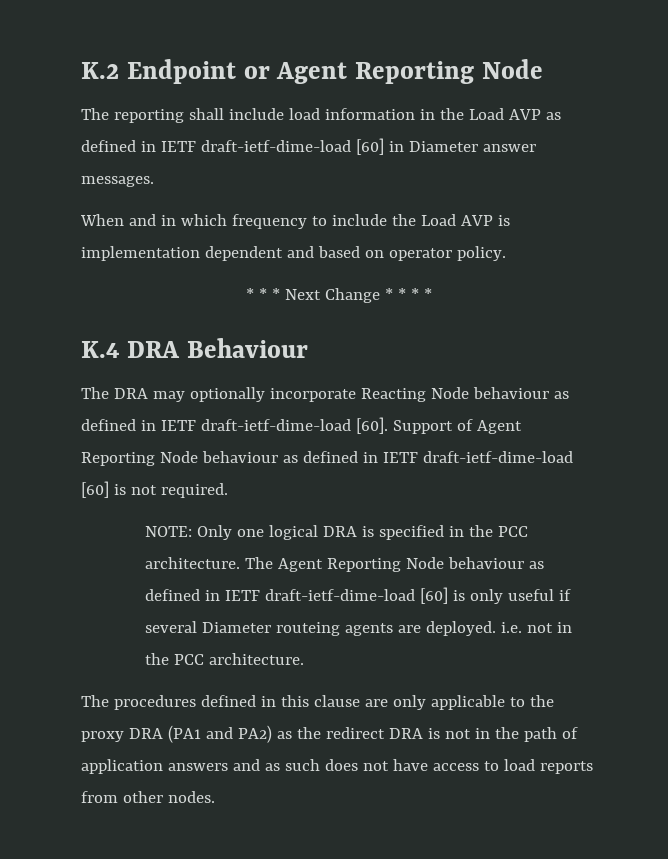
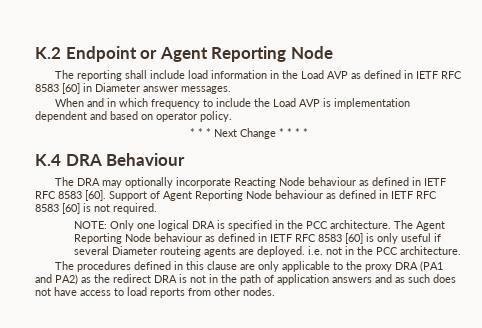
- The reporting shall include load information in the Load AVP as defined in IETF draft-ietf-dime-load [60] in Diameter answer messages.
+ The reporting shall include load information in the Load AVP as defined in IETF RFC 8583 [60] in Diameter answer messages.
- The DRA may optionally incorporate Reacting Node behaviour as defined in IETF draft-ietf-dime-load [60].
+ The DRA may optionally incorporate Reacting Node behaviour as defined in IETF RFC 8583 [60].
- Support of Agent Reporting Node behaviour as defined in IETF draft-ietf-dime-load [60] is not required.
+ Support of Agent Reporting Node behaviour as defined in IETF RFC 8583 [60] is not required.
- The Agent Reporting Node behaviour as defined in IETF draft-ietf-dime-load [60] is only useful if several Diameter routeing agents are deployed. i.e. not in the PCC architecture.
+ The Agent Reporting Node behaviour as defined in IETF RFC 8583 [60] is only useful if several Diameter routeing agents are deployed. i.e. not in the PCC architecture.

